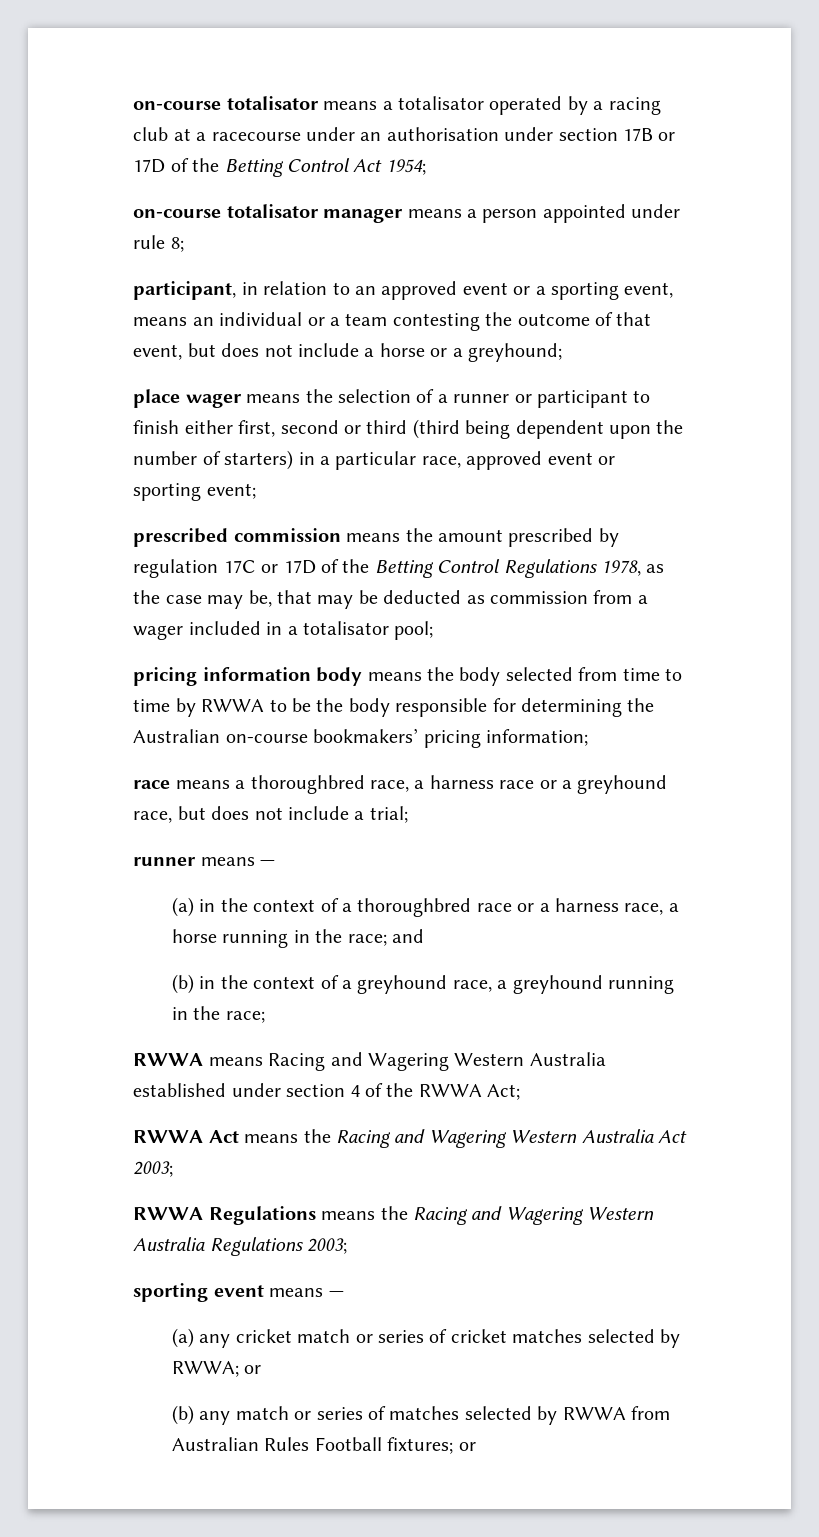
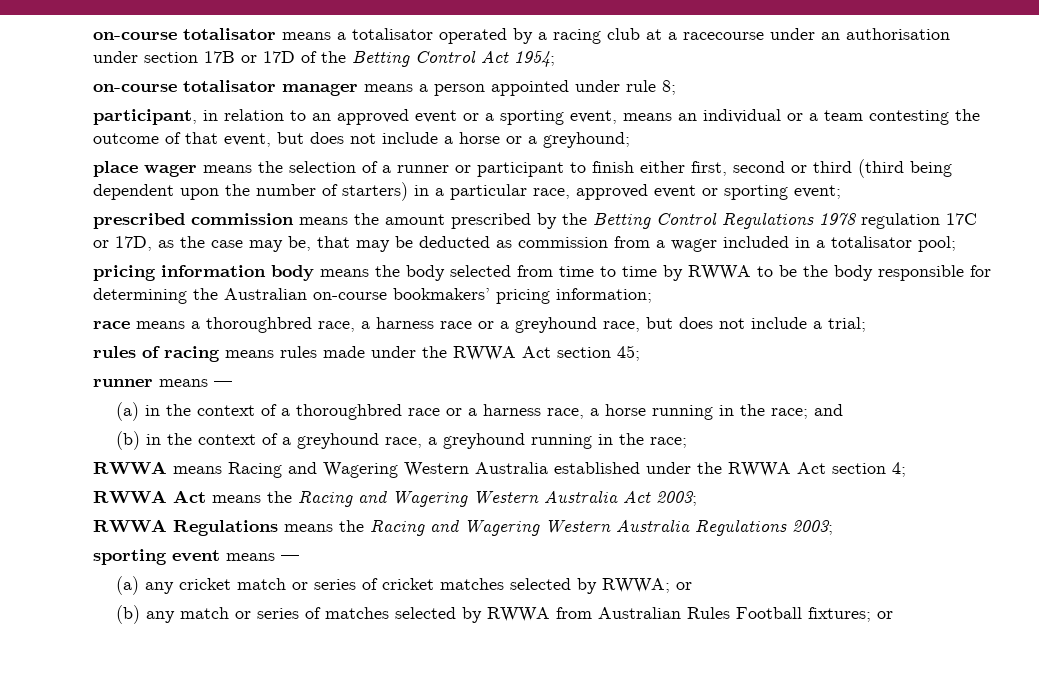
- prescribed commission means the amount prescribed by regulation 17C or 17D of the Betting Control Regulations 1978, as the case may be, that may be deducted as commission from a wager included in a totalisator pool;
+ prescribed commission means the amount prescribed by the Betting Control Regulations 1978 regulation 17C or 17D, as the case may be, that may be deducted as commission from a wager included in a totalisator pool;
+ rules of racing means rules made under the RWWA Act section 45;
- RWWA means Racing and Wagering Western Australia established under section 4 of the RWWA Act;
+ RWWA means Racing and Wagering Western Australia established under the RWWA Act section 4;

